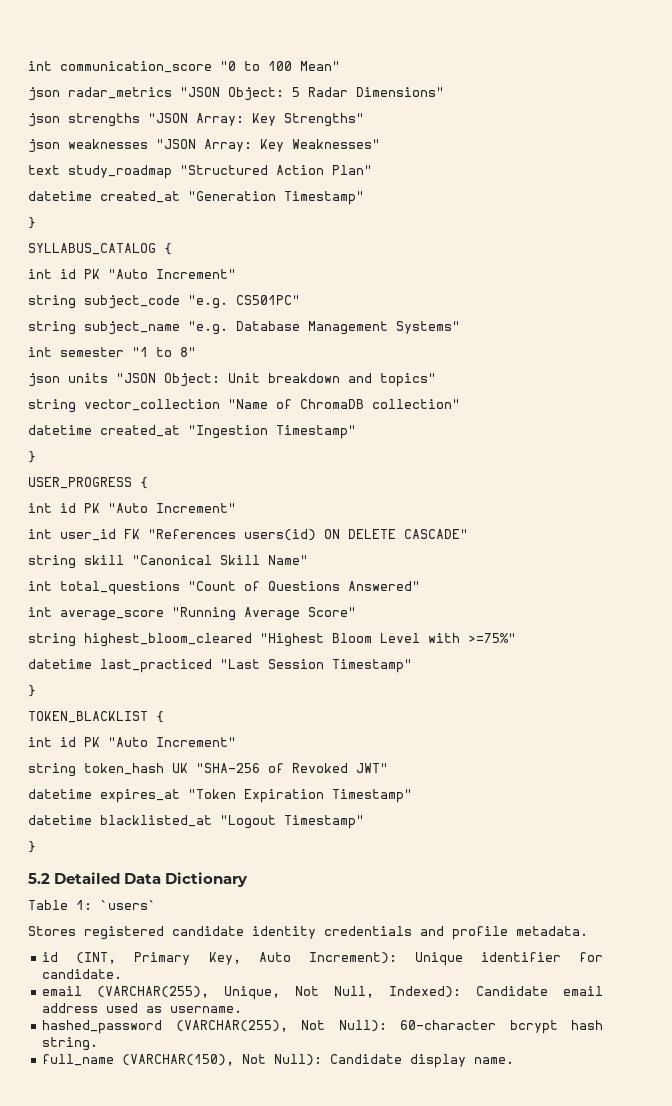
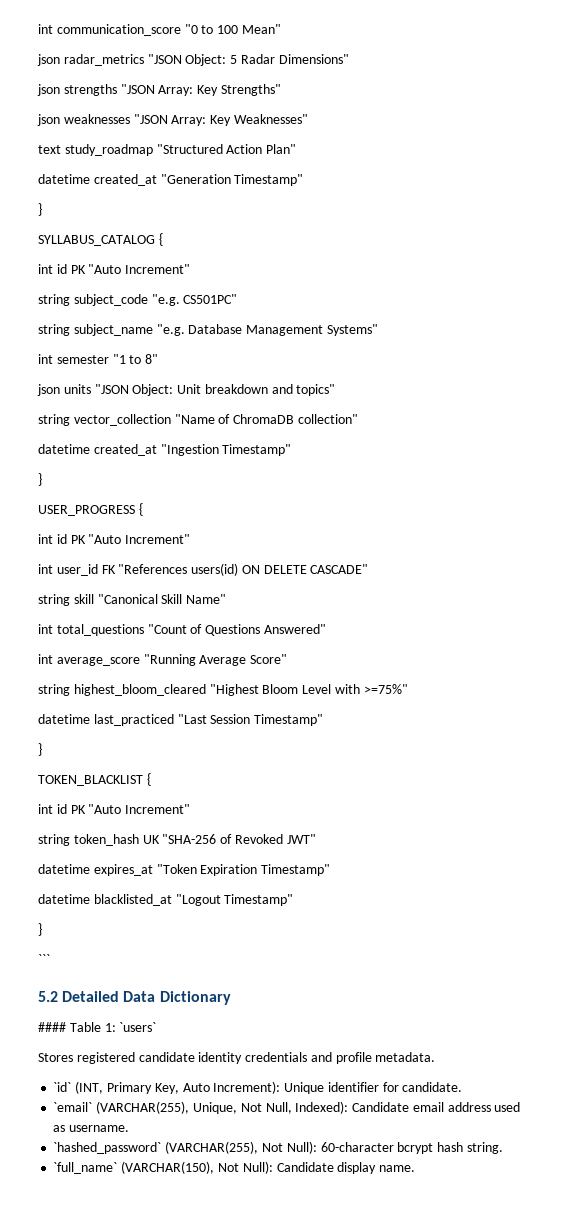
+ ```
- Table 1: `users`
+ #### Table 1: `users`
- id (INT, Primary Key, Auto Increment): Unique identifier for candidate.
+ `id` (INT, Primary Key, Auto Increment): Unique identifier for candidate.
- email (VARCHAR(255), Unique, Not Null, Indexed): Candidate email address used as username.
+ `email` (VARCHAR(255), Unique, Not Null, Indexed): Candidate email address used as username.
- hashed_password (VARCHAR(255), Not Null): 60-character bcrypt hash string.
+ `hashed_password` (VARCHAR(255), Not Null): 60-character bcrypt hash string.
- full_name (VARCHAR(150), Not Null): Candidate display name.
+ `full_name` (VARCHAR(150), Not Null): Candidate display name.

